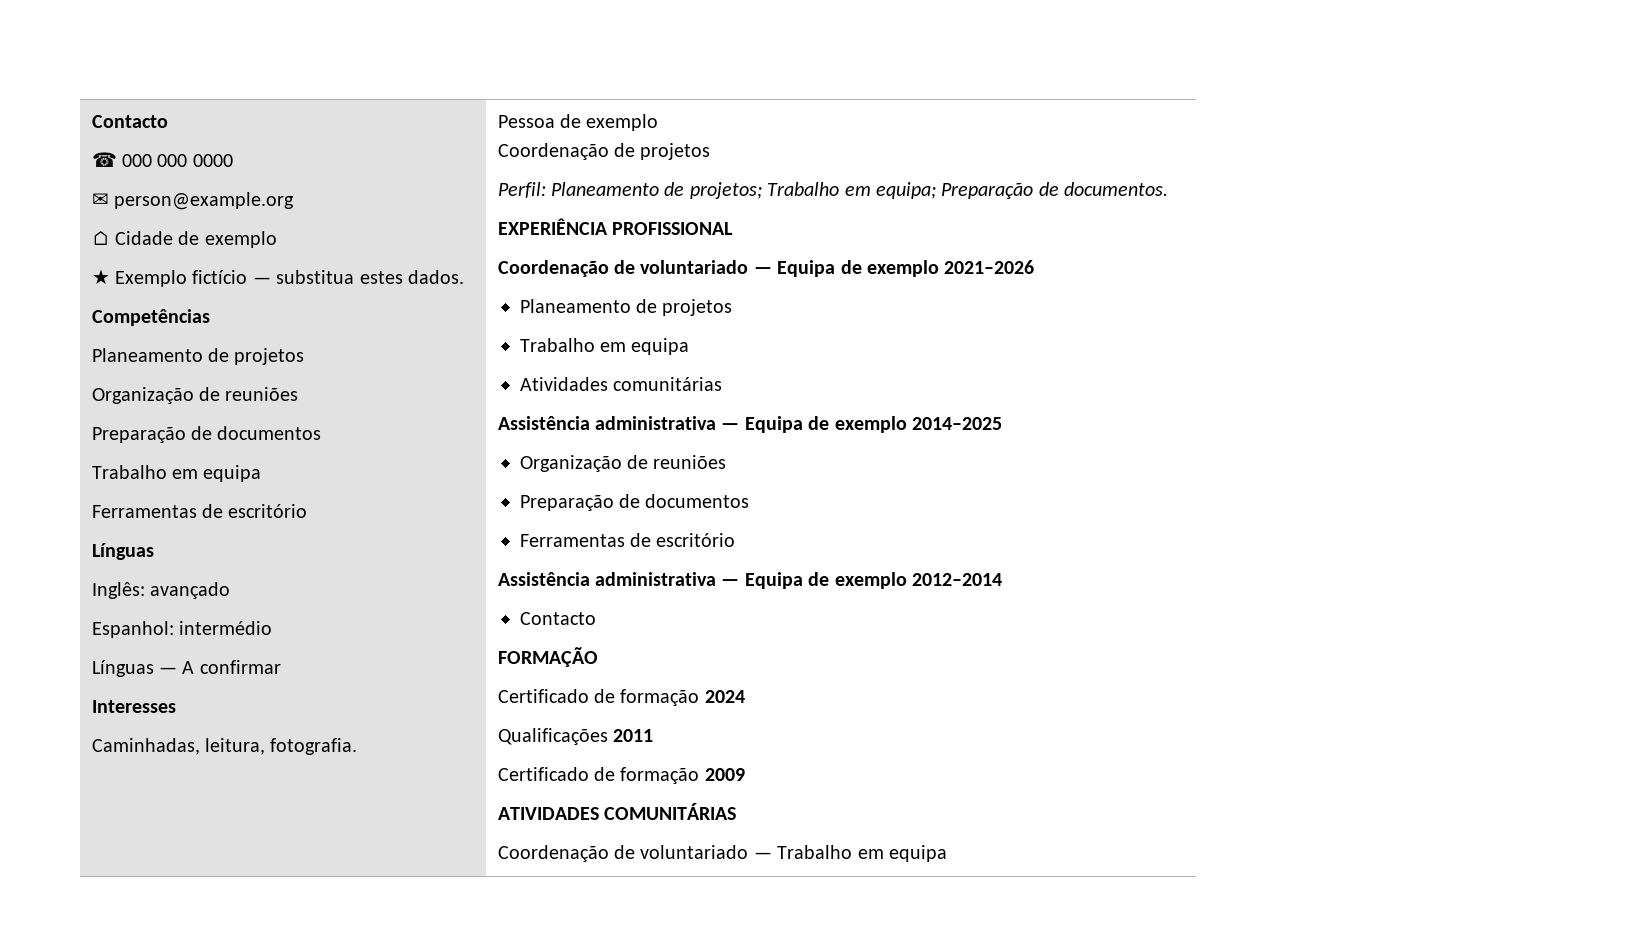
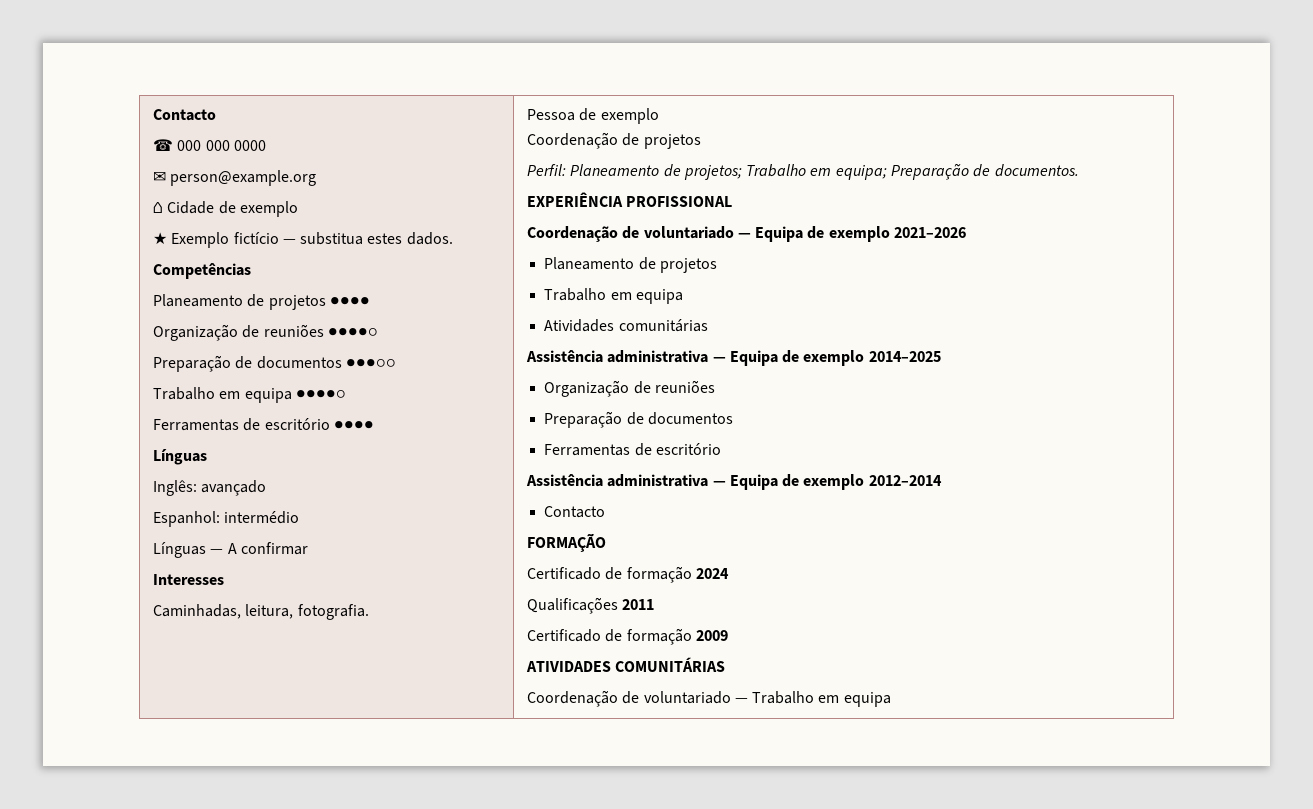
  Competências
- Planeamento de projetos
- Organização de reuniões
- Preparação de documentos
- Trabalho em equipa
- Ferramentas de escritório
+ Planeamento de projetos ●●●●
+ Organização de reuniões ●●●●○
+ Preparação de documentos ●●●○○
+ Trabalho em equipa ●●●●○
+ Ferramentas de escritório ●●●●

